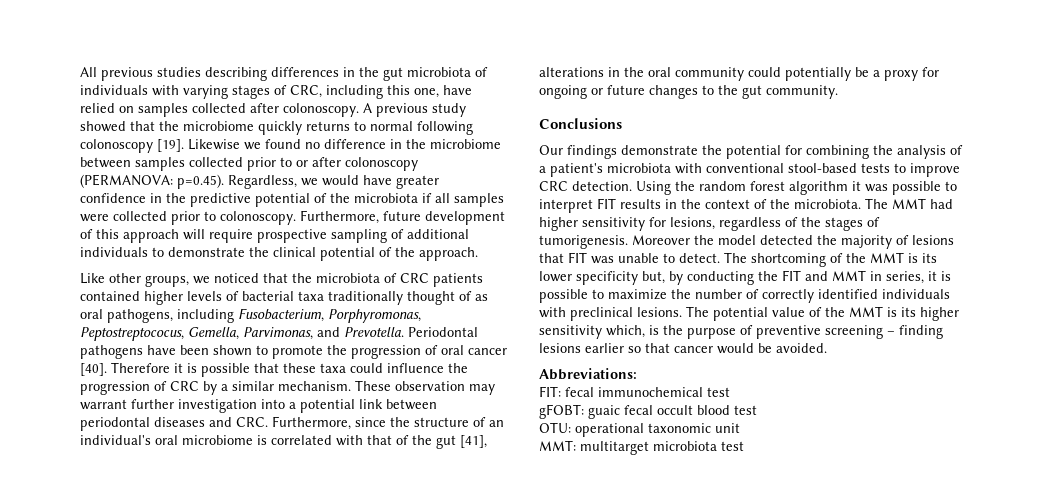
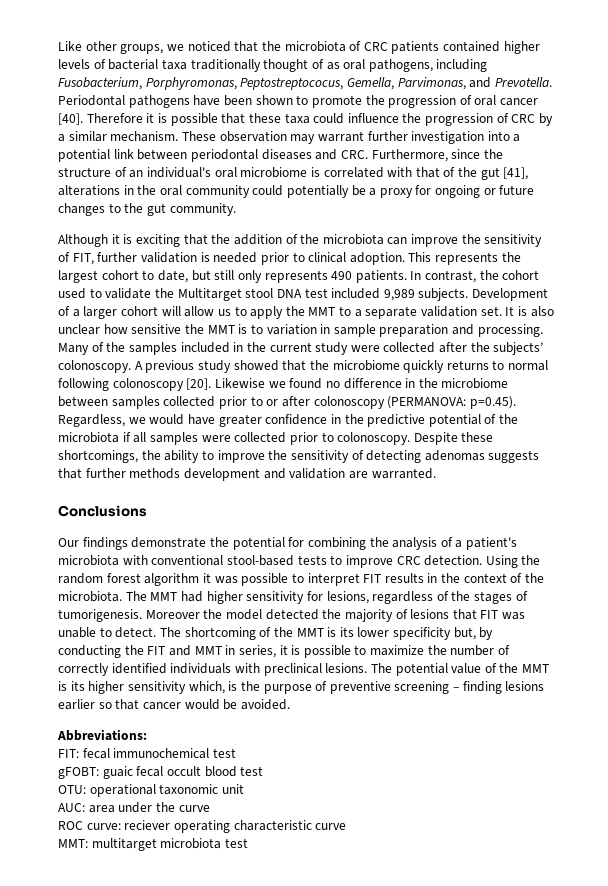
- All previous studies describing differences in the gut microbiota of individuals with varying stages of CRC, including this one, have relied on samples collected after colonoscopy. A previous study showed that the microbiome quickly returns to normal following colonoscopy [19]. Likewise we found no difference in the microbiome between samples collected prior to or after colonoscopy (PERMANOVA: p=0.45). Regardless, we would have greater confidence in the predictive potential of the microbiota if all samples were collected prior to colonoscopy. Furthermore, future development of this approach will require prospective sampling of additional individuals to demonstrate the clinical potential of the approach.
+ Although it is exciting that the addition of the microbiota can improve the sensitivity of FIT, further validation is needed prior to clinical adoption. This represents the largest cohort to date, but still only represents 490 patients. In contrast, the cohort used to validate the Multitarget stool DNA test included 9,989 subjects. Development of a larger cohort will allow us to apply the MMT to a separate validation set. It is also unclear how sensitive the MMT is to variation in sample preparation and processing. Many of the samples included in the current study were collected after the subjects’ colonoscopy. A previous study showed that the microbiome quickly returns to normal following colonoscopy [20]. Likewise we found no difference in the microbiome between samples collected prior to or after colonoscopy (PERMANOVA: p=0.45). Regardless, we would have greater confidence in the predictive potential of the microbiota if all samples were collected prior to colonoscopy. Despite these shortcomings, the ability to improve the sensitivity of detecting adenomas suggests that further methods development and validation are warranted.
+ AUC: area under the curve
+ ROC curve: reciever operating characteristic curve

